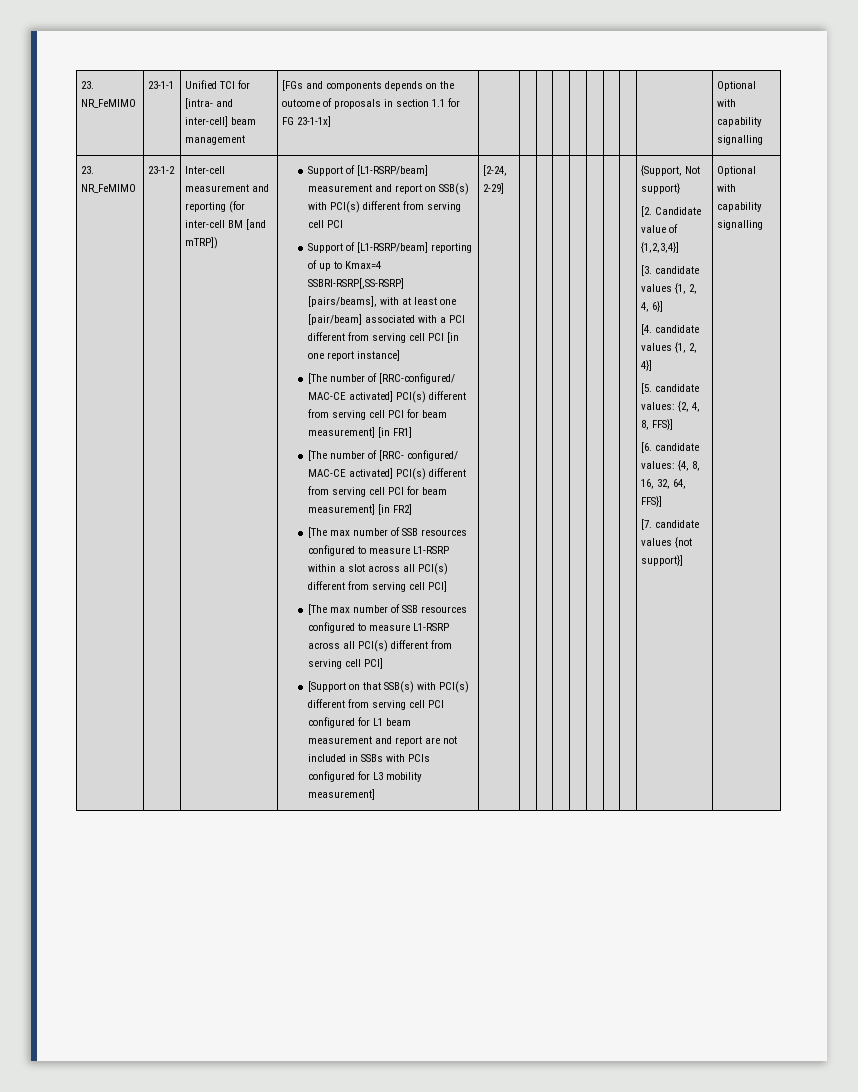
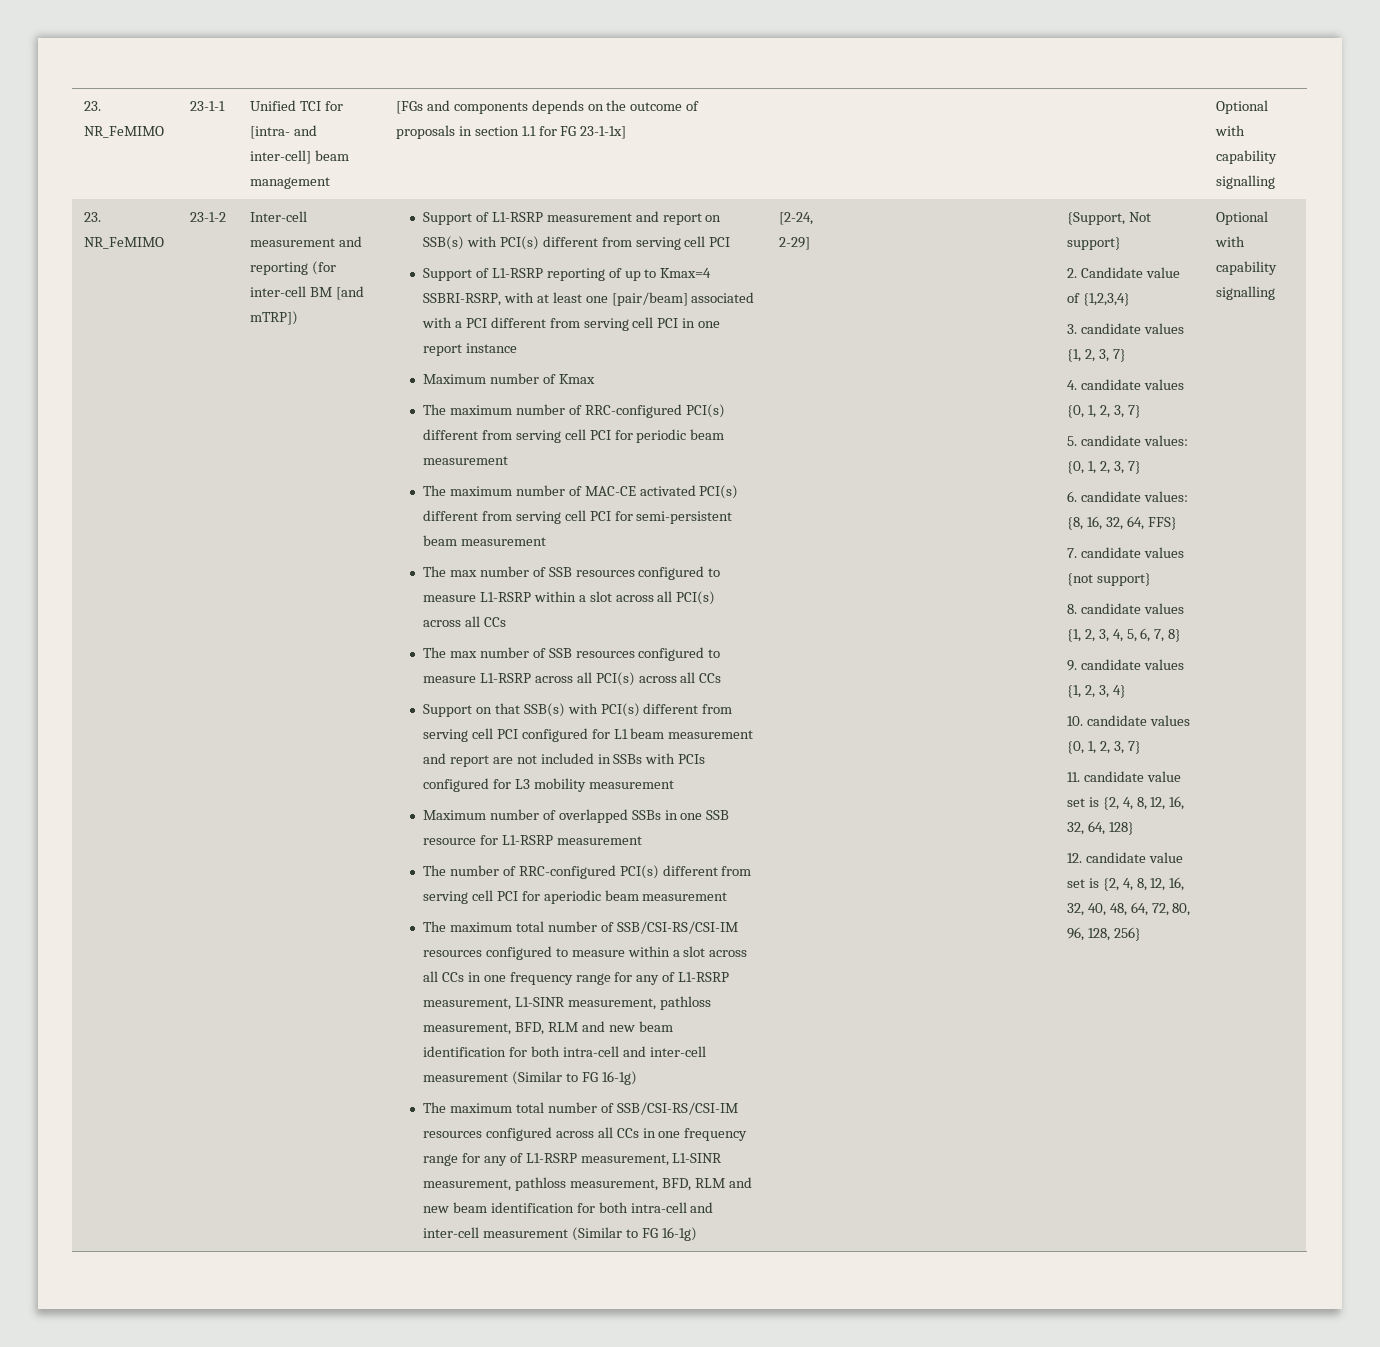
- Support of [L1-RSRP/beam] measurement and report on SSB(s) with PCI(s) different from serving cell PCI
+ Support of L1-RSRP measurement and report on SSB(s) with PCI(s) different from serving cell PCI
- Support of [L1-RSRP/beam] reporting of up to Kmax=4 SSBRI-RSRP[,SS-RSRP] [pairs/beams], with at least one [pair/beam] associated with a PCI different from serving cell PCI [in one report instance]
- [The number of [RRC-configured/ MAC-CE activated] PCI(s) different from serving cell PCI for beam measurement] [in FR1]
- [The number of [RRC- configured/ MAC-CE activated] PCI(s) different from serving cell PCI for beam measurement] [in FR2]
- [The max number of SSB resources configured to measure L1-RSRP within a slot across all PCI(s) different from serving cell PCI]
- [The max number of SSB resources configured to measure L1-RSRP across all PCI(s) different from serving cell PCI]
- [Support on that SSB(s) with PCI(s) different from serving cell PCI configured for L1 beam measurement and report are not included in SSBs with PCIs configured for L3 mobility measurement]
+ Support of L1-RSRP reporting of up to Kmax=4 SSBRI-RSRP, with at least one [pair/beam] associated with a PCI different from serving cell PCI in one report instance
+ Maximum number of Kmax
+ The maximum number of RRC-configured PCI(s) different from serving cell PCI for periodic beam measurement
+ The maximum number of MAC-CE activated PCI(s) different from serving cell PCI for semi-persistent beam measurement
+ The max number of SSB resources configured to measure L1-RSRP within a slot across all PCI(s) across all CCs
+ The max number of SSB resources configured to measure L1-RSRP across all PCI(s) across all CCs
+ Support on that SSB(s) with PCI(s) different from serving cell PCI configured for L1 beam measurement and report are not included in SSBs with PCIs configured for L3 mobility measurement
+ Maximum number of overlapped SSBs in one SSB resource for L1-RSRP measurement
+ The number of RRC-configured PCI(s) different from serving cell PCI for aperiodic beam measurement
+ The maximum total number of SSB/CSI-RS/CSI-IM resources configured to measure within a slot across all CCs in one frequency range for any of L1-RSRP measurement, L1-SINR measurement, pathloss measurement, BFD, RLM and new beam identification for both intra-cell and inter-cell measurement (Similar to FG 16-1g)
+ The maximum total number of SSB/CSI-RS/CSI-IM resources configured across all CCs in one frequency range for any of L1-RSRP measurement, L1-SINR measurement, pathloss measurement, BFD, RLM and new beam identification for both intra-cell and inter-cell measurement (Similar to FG 16-1g)
- [2. Candidate value of {1,2,3,4}]
- [3. candidate values {1, 2, 4, 6}]
- [4. candidate values {1, 2, 4}]
- [5. candidate values: {2, 4, 8, FFS}]
- [6. candidate values: {4, 8, 16, 32, 64, FFS}]
- [7. candidate values {not support}]
+ 2. Candidate value of {1,2,3,4}
+ 3. candidate values {1, 2, 3, 7}
+ 4. candidate values {0, 1, 2, 3, 7}
+ 5. candidate values: {0, 1, 2, 3, 7}
+ 6. candidate values: {8, 16, 32, 64, FFS}
+ 7. candidate values {not support}
+ 8. candidate values {1, 2, 3, 4, 5, 6, 7, 8}
+ 9. candidate values {1, 2, 3, 4}
+ 10. candidate values {0, 1, 2, 3, 7}
+ 11. candidate value set is {2, 4, 8, 12, 16, 32, 64, 128}
+ 12. candidate value set is {2, 4, 8, 12, 16, 32, 40, 48, 64, 72, 80, 96, 128, 256}

